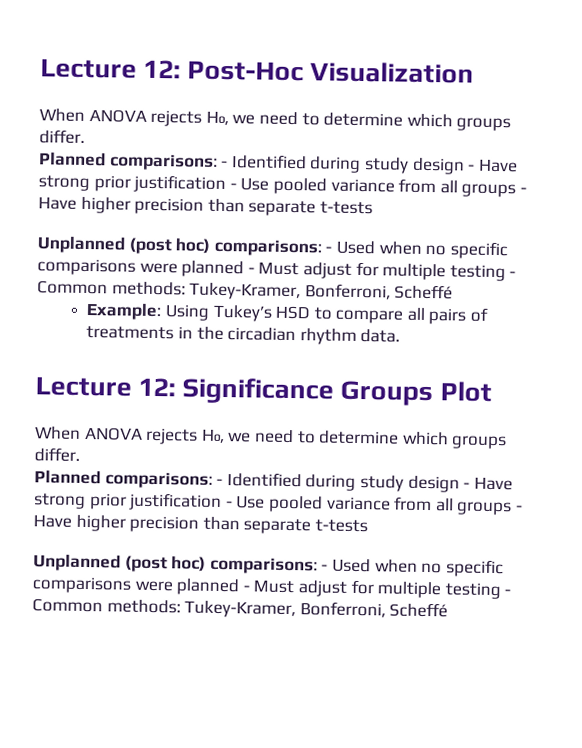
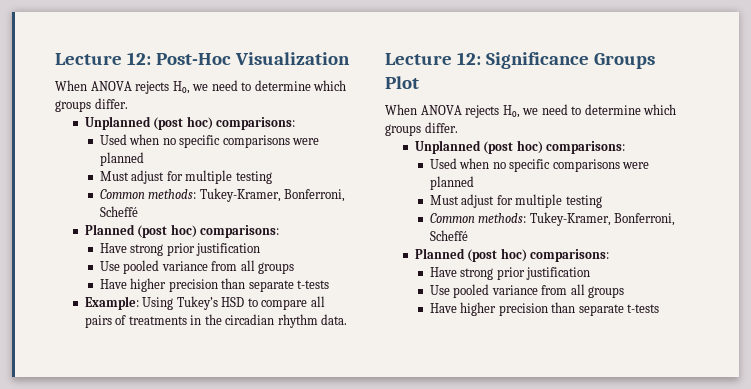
  Lecture 12: Post-Hoc Visualization
  When ANOVA rejects H₀, we need to determine which groups differ.
- Planned comparisons: - Identified during study design - Have strong prior justification - Use pooled variance from all groups - Have higher precision than separate t-tests
- Unplanned (post hoc) comparisons: - Used when no specific comparisons were planned - Must adjust for multiple testing - Common methods: Tukey-Kramer, Bonferroni, Scheffé
+ Unplanned (post hoc) comparisons:
+ Used when no specific comparisons were planned
+ Must adjust for multiple testing
+ Common methods: Tukey-Kramer, Bonferroni, Scheffé
+ Planned (post hoc) comparisons:
+ Have strong prior justification
+ Use pooled variance from all groups
+ Have higher precision than separate t-tests
  Lecture 12: Significance Groups Plot
  When ANOVA rejects H₀, we need to determine which groups differ.
- Planned comparisons: - Identified during study design - Have strong prior justification - Use pooled variance from all groups - Have higher precision than separate t-tests
- Unplanned (post hoc) comparisons: - Used when no specific comparisons were planned - Must adjust for multiple testing - Common methods: Tukey-Kramer, Bonferroni, Scheffé
+ Unplanned (post hoc) comparisons:
+ Used when no specific comparisons were planned
+ Must adjust for multiple testing
+ Common methods: Tukey-Kramer, Bonferroni, Scheffé
+ Planned (post hoc) comparisons:
+ Have strong prior justification
+ Use pooled variance from all groups
+ Have higher precision than separate t-tests

